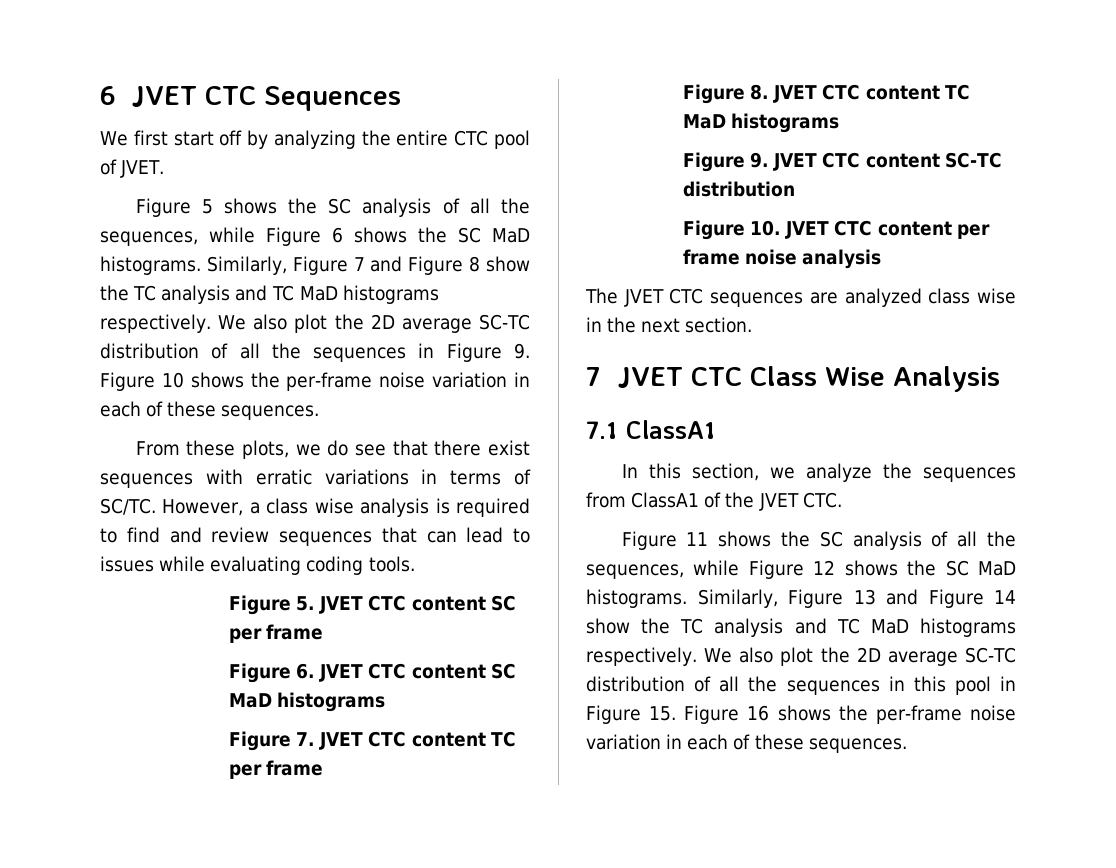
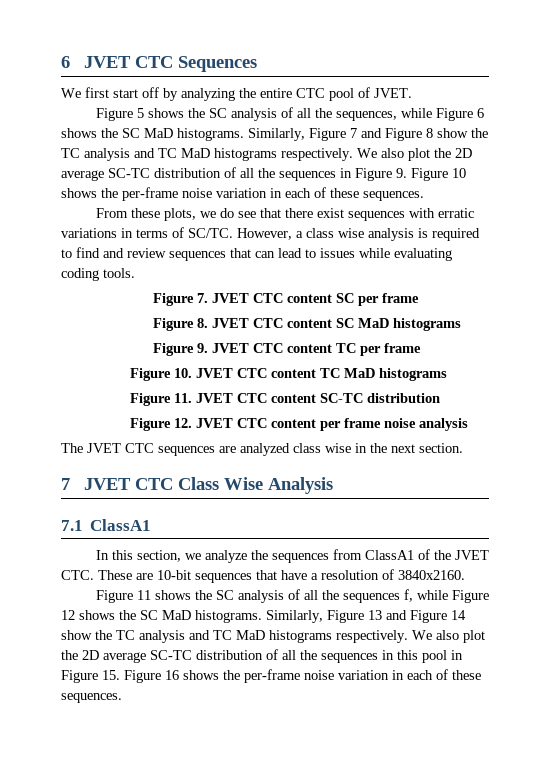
- Figure 5. JVET CTC content SC per frame
+ Figure 7. JVET CTC content SC per frame
- Figure 6. JVET CTC content SC MaD histograms
+ Figure 8. JVET CTC content SC MaD histograms
- Figure 7. JVET CTC content TC per frame
+ Figure 9. JVET CTC content TC per frame
- Figure 8. JVET CTC content TC MaD histograms
+ Figure 10. JVET CTC content TC MaD histograms
- Figure 9. JVET CTC content SC-TC distribution
+ Figure 11. JVET CTC content SC-TC distribution
- Figure 10. JVET CTC content per frame noise analysis
+ Figure 12. JVET CTC content per frame noise analysis
- In this section, we analyze the sequences from ClassA1 of the JVET CTC.
+ In this section, we analyze the sequences from ClassA1 of the JVET CTC. These are 10-bit sequences that have a resolution of 3840x2160.
- Figure 11 shows the SC analysis of all the sequences, while Figure 12 shows the SC MaD histograms.
+ Figure 11 shows the SC analysis of all the sequences f, while Figure 12 shows the SC MaD histograms.

